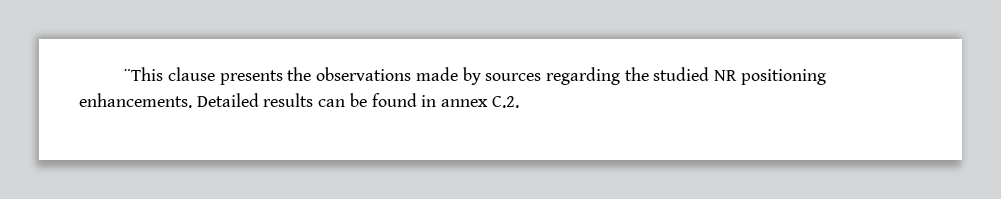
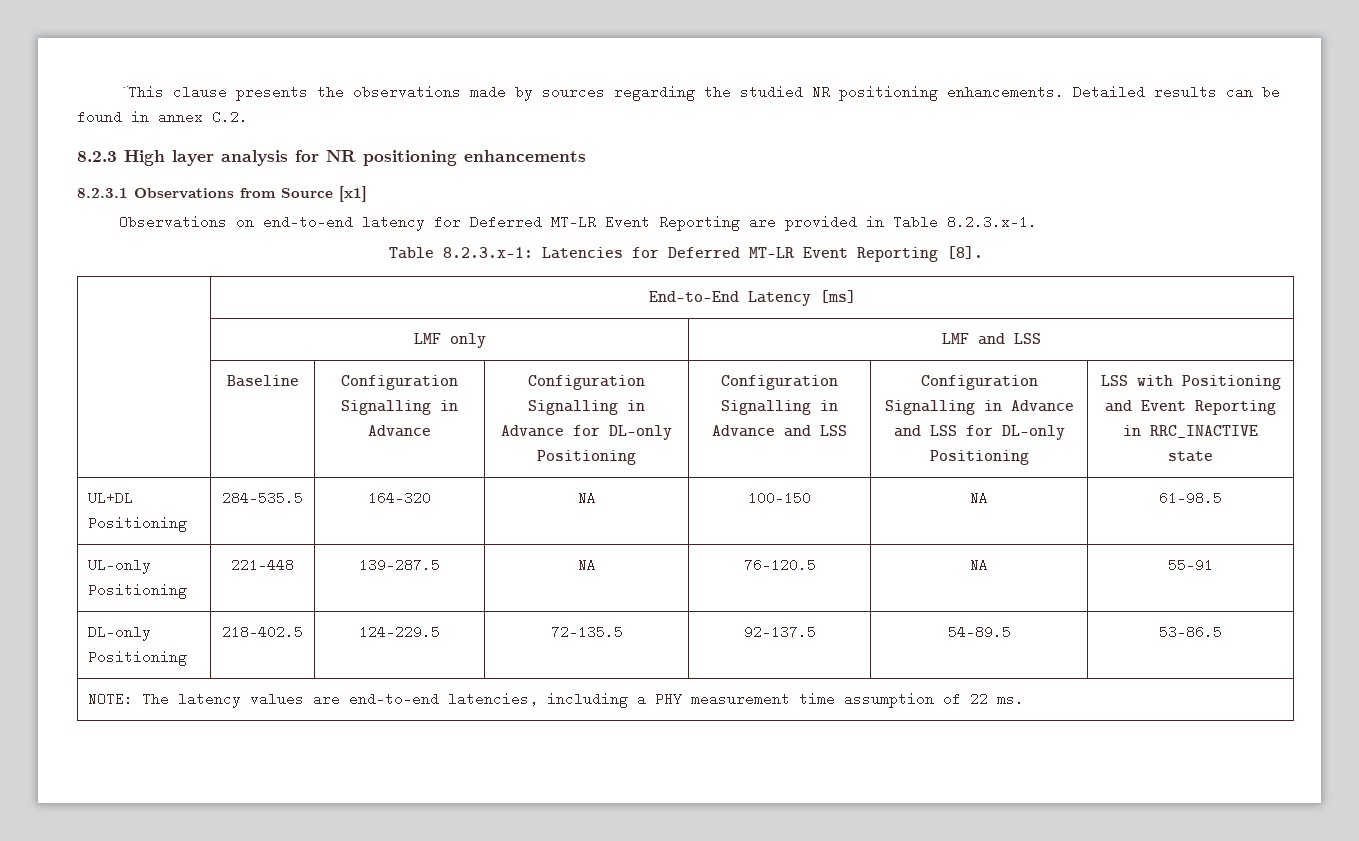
+ 8.2.3 High layer analysis for NR positioning enhancements
+ 8.2.3.1 Observations from Source [x1]
+ Observations on end-to-end latency for Deferred MT-LR Event Reporting are provided in Table 8.2.3.x-1.
+ Table 8.2.3.x-1: Latencies for Deferred MT-LR Event Reporting [8].
+ | End-to-End Latency [ms]
+ | LMF only | LMF and LSS
+ | Baseline | Configuration Signalling in Advance | Configuration Signalling in Advance for DL-only Positioning | Configuration Signalling in Advance and LSS | Configuration Signalling in Advance and LSS for DL-only Positioning | LSS with Positioning and Event Reporting in RRC_INACTIVE state
+ UL+DL Positioning | 284-535.5 | 164-320 | NA | 100-150 | NA | 61-98.5
+ UL-only Positioning | 221-448 | 139-287.5 | NA | 76-120.5 | NA | 55-91
+ DL-only Positioning | 218-402.5 | 124-229.5 | 72-135.5 | 92-137.5 | 54-89.5 | 53-86.5
+ NOTE: The latency values are end-to-end latencies, including a PHY measurement time assumption of 22 ms.

